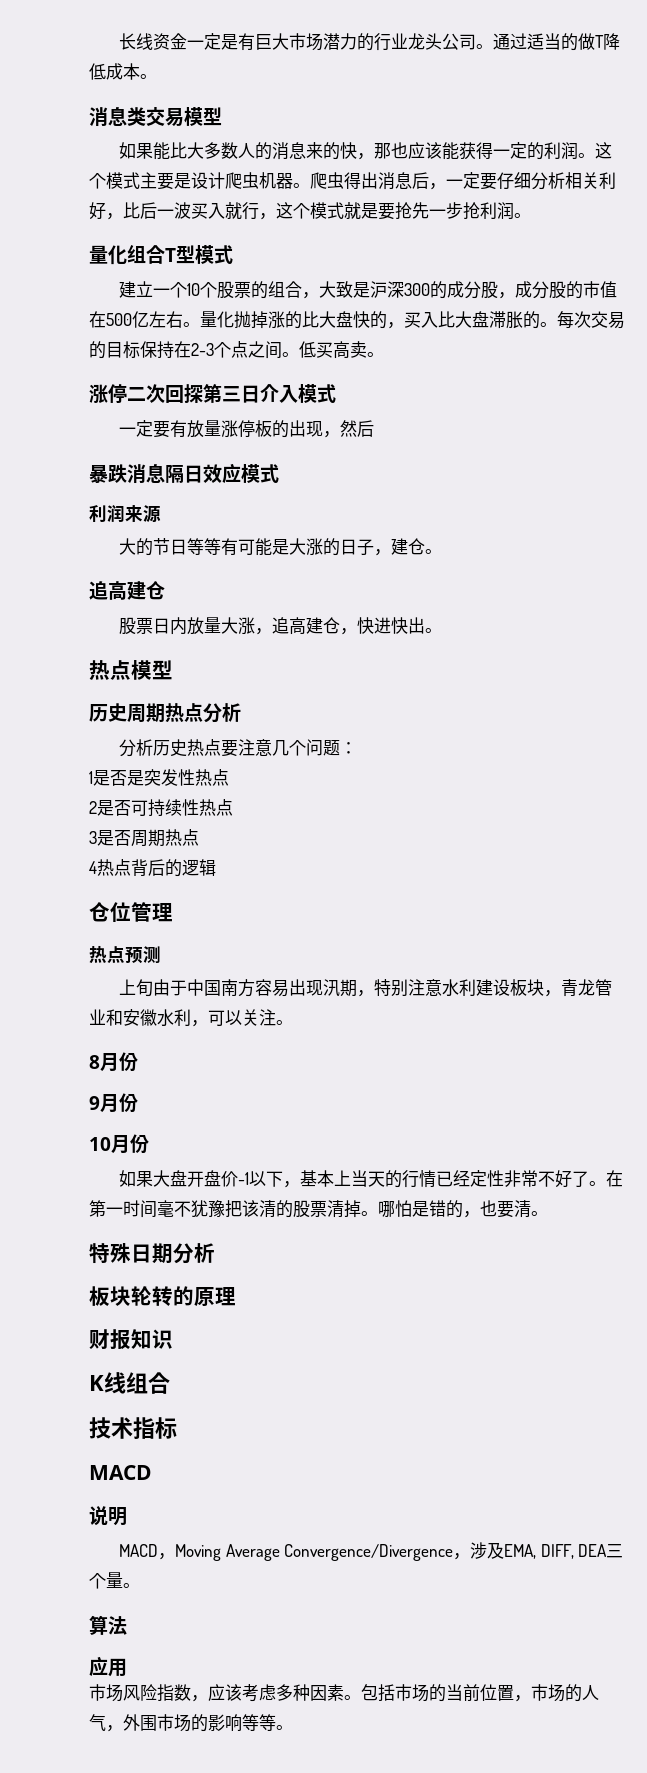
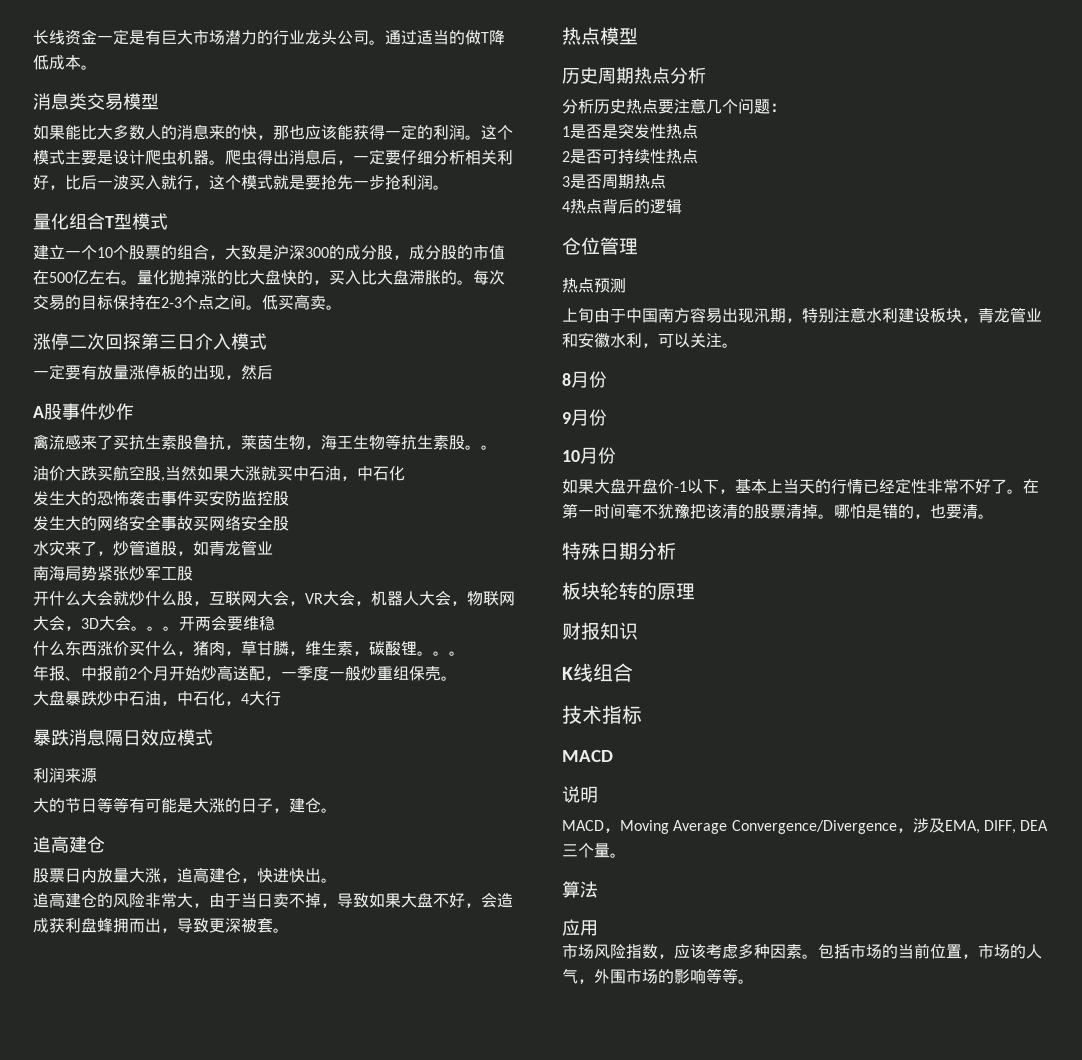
+ A股事件炒作
+ 禽流感来了买抗生素股鲁抗，莱茵生物，海王生物等抗生素股。。
+ 油价大跌买航空股,当然如果大涨就买中石油，中石化
+ 发生大的恐怖袭击事件买安防监控股
+ 发生大的网络安全事故买网络安全股
+ 水灾来了，炒管道股，如青龙管业
+ 南海局势紧张炒军工股
+ 开什么大会就炒什么股，互联网大会，VR大会，机器人大会，物联网大会，3D大会。。。开两会要维稳
+ 什么东西涨价买什么，猪肉，草甘膦，维生素，碳酸锂。。。
+ 年报、中报前2个月开始炒高送配，一季度一般炒重组保壳。
+ 大盘暴跌炒中石油，中石化，4大行
+ 追高建仓的风险非常大，由于当日卖不掉，导致如果大盘不好，会造成获利盘蜂拥而出，导致更深被套。

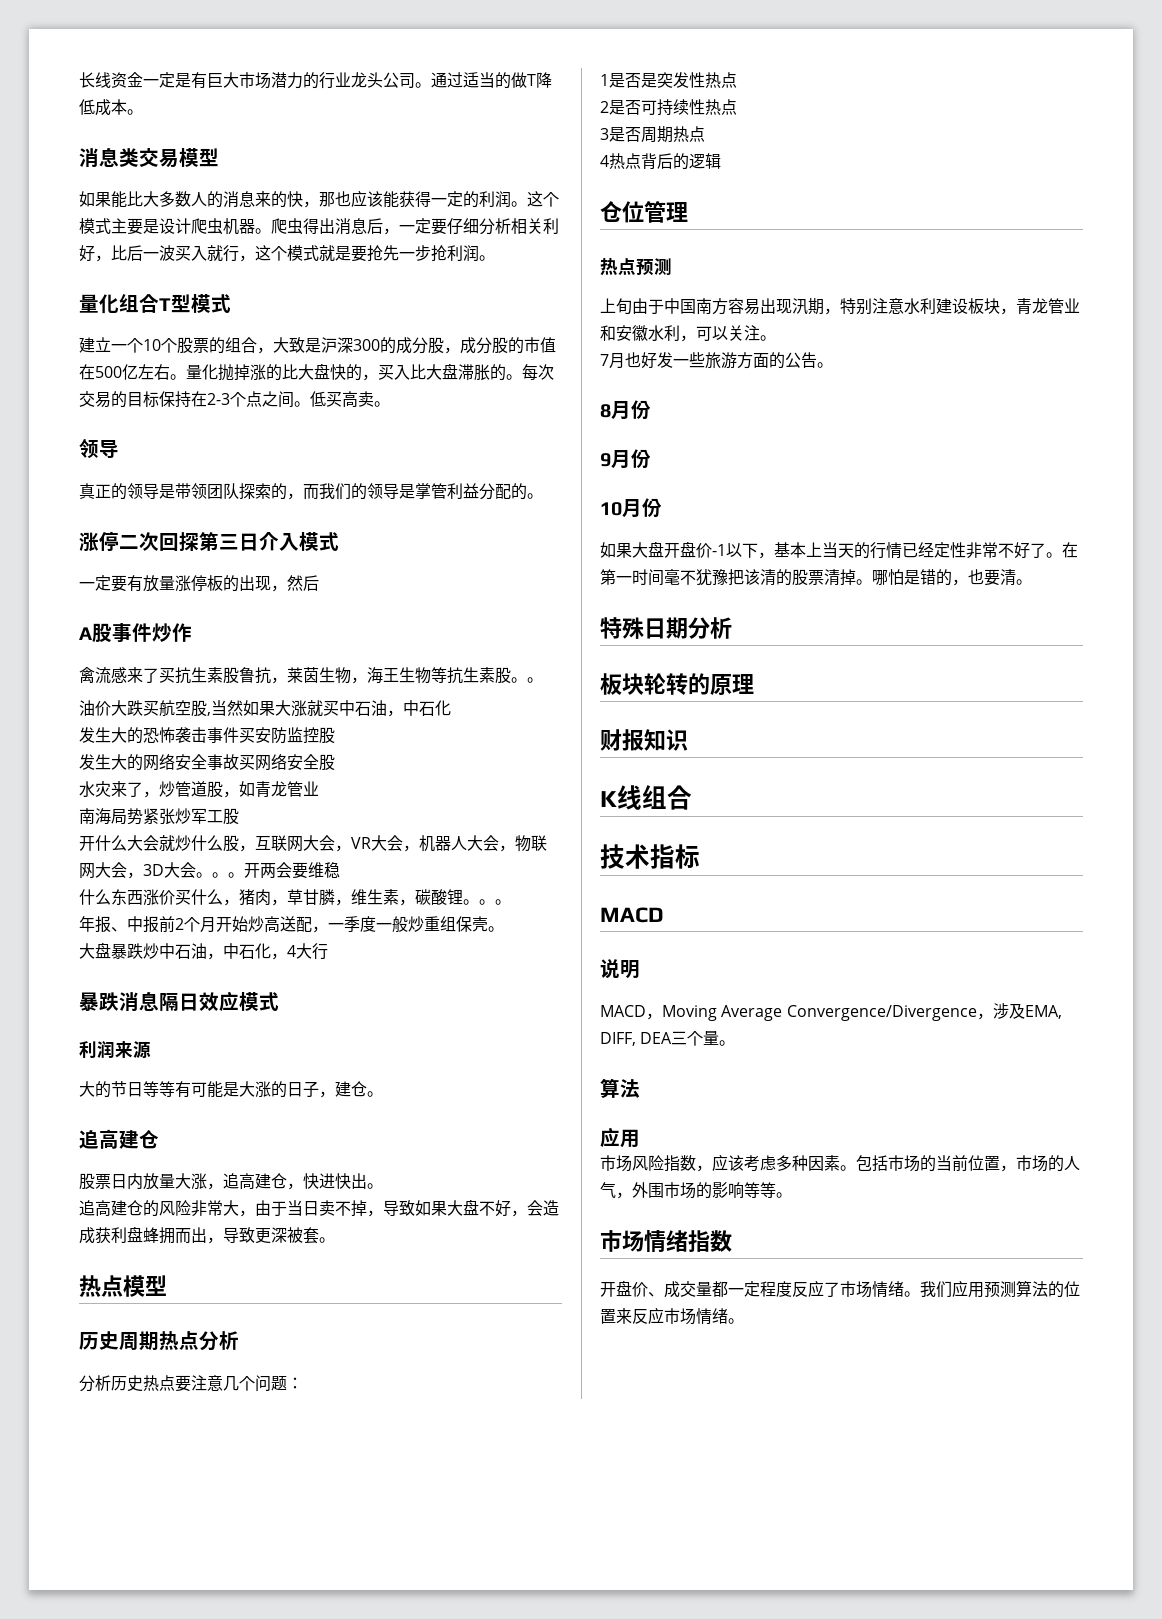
  低买高卖。
+ 领导
+ 真正的领导是带领团队探索的，而我们的领导是掌管利益分配的。
+ 7月也好发一些旅游方面的公告。
+ 市场情绪指数
+ 开盘价、成交量都一定程度反应了市场情绪。我们应用预测算法的位置来反应市场情绪。

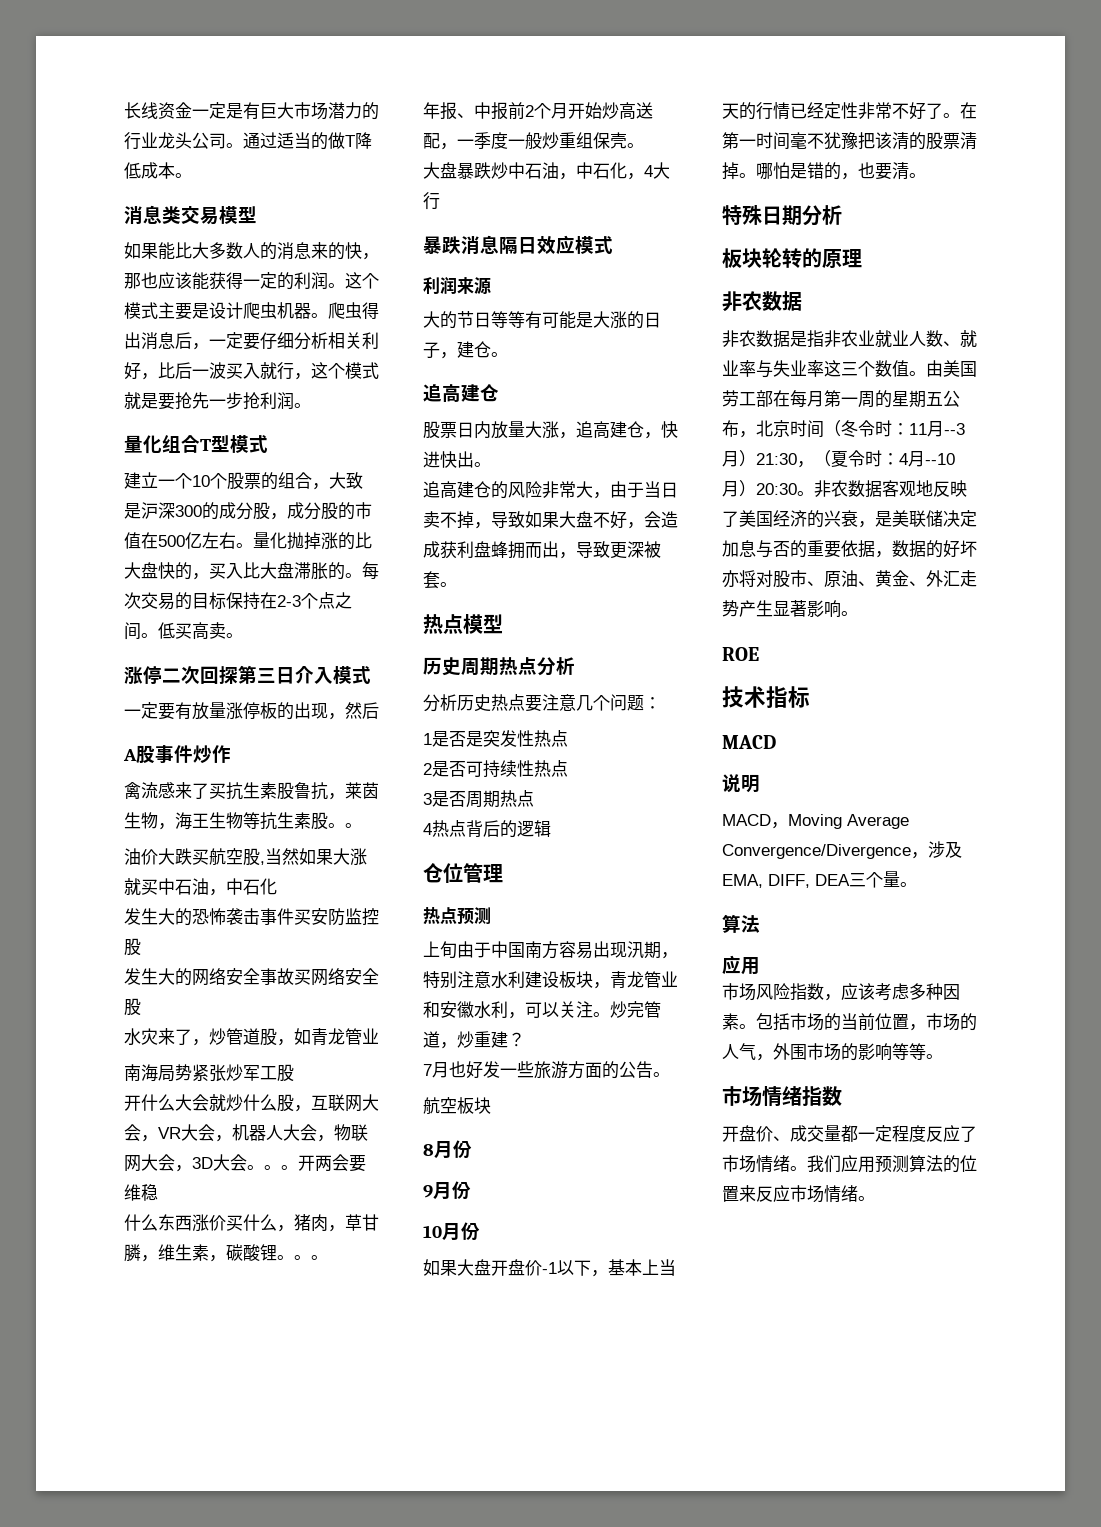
  低买高卖。
- 领导
- 真正的领导是带领团队探索的，而我们的领导是掌管利益分配的。
+ 炒完管道，炒重建？
+ 航空板块
  板块轮转的原理
- 财报知识
- K线组合
+ 非农数据
+ 非农数据是指非农业就业人数、就业率与失业率这三个数值。由美国劳工部在每月第一周的星期五公布，北京时间（冬令时：11月--3月）21:30，（夏令时：4月--10月）20:30。非农数据客观地反映了美国经济的兴衰，是美联储决定加息与否的重要依据，数据的好坏亦将对股市、原油、黄金、外汇走势产生显著影响。
+ ROE

